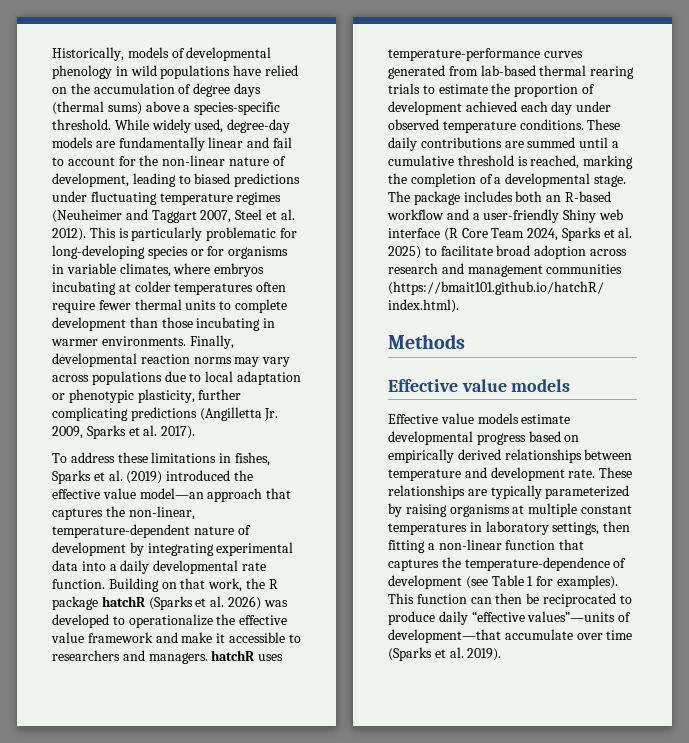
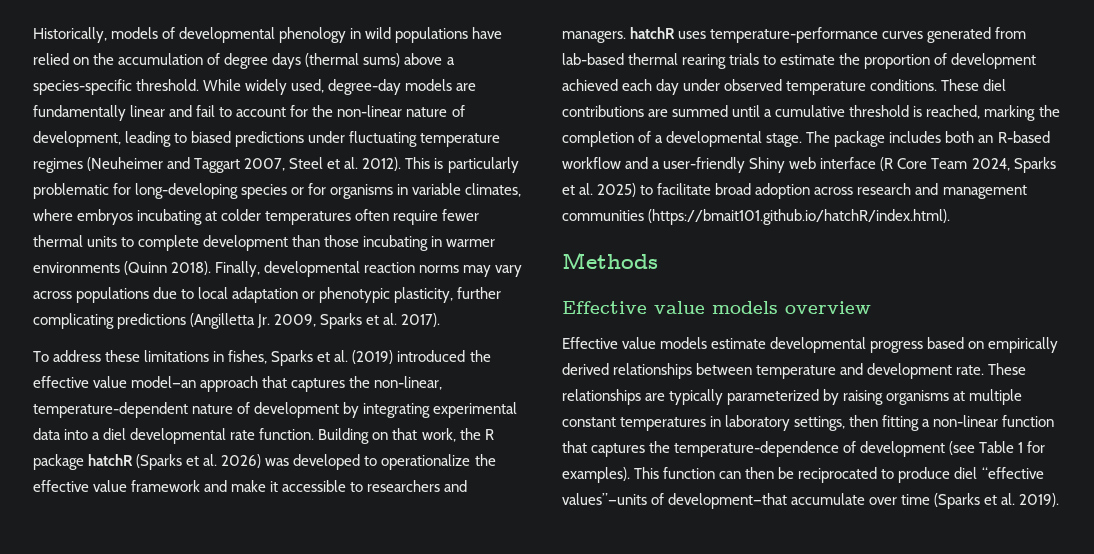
- This is particularly problematic for long-developing species or for organisms in variable climates, where embryos incubating at colder temperatures often require fewer thermal units to complete development than those incubating in warmer environments.
+ This is particularly problematic for long-developing species or for organisms in variable climates, where embryos incubating at colder temperatures often require fewer thermal units to complete development than those incubating in warmer environments (Quinn 2018).
- To address these limitations in fishes, Sparks et al. (2019) introduced the effective value model—an approach that captures the non-linear, temperature-dependent nature of development by integrating experimental data into a daily developmental rate function.
+ To address these limitations in fishes, Sparks et al. (2019) introduced the effective value model—an approach that captures the non-linear, temperature-dependent nature of development by integrating experimental data into a diel developmental rate function.
- These daily contributions are summed until a cumulative threshold is reached, marking the completion of a developmental stage.
+ These diel contributions are summed until a cumulative threshold is reached, marking the completion of a developmental stage.
  Methods
- Effective value models
+ Effective value models overview
- This function can then be reciprocated to produce daily “effective values”—units of development—that accumulate over time (Sparks et al. 2019).
+ This function can then be reciprocated to produce diel “effective values”—units of development—that accumulate over time (Sparks et al. 2019).

